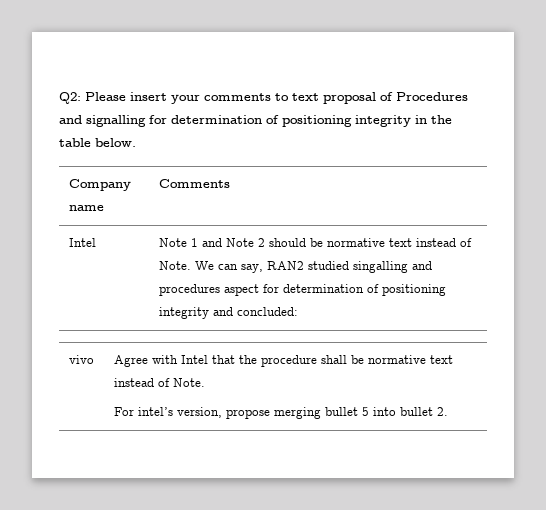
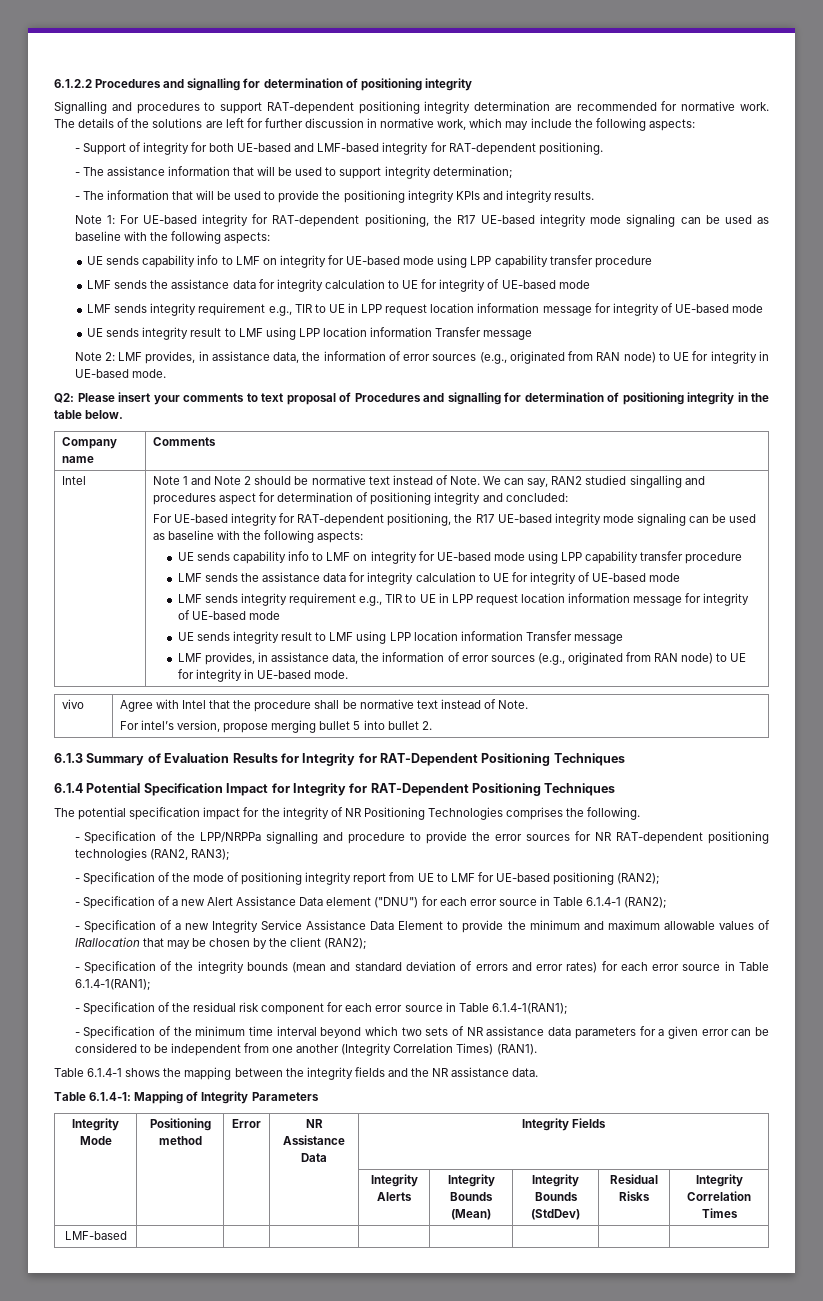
+ 6.1.2.2 Procedures and signalling for determination of positioning integrity
+ Signalling and procedures to support RAT-dependent positioning integrity determination are recommended for normative work. The details of the solutions are left for further discussion in normative work, which may include the following aspects:
+ - Support of integrity for both UE-based and LMF-based integrity for RAT-dependent positioning.
+ - The assistance information that will be used to support integrity determination;
+ - The information that will be used to provide the positioning integrity KPIs and integrity results.
+ Note 1: For UE-based integrity for RAT-dependent positioning, the R17 UE-based integrity mode signaling can be used as baseline with the following aspects:
+ UE sends capability info to LMF on integrity for UE-based mode using LPP capability transfer procedure
+ LMF sends the assistance data for integrity calculation to UE for integrity of UE-based mode
+ LMF sends integrity requirement e.g., TIR to UE in LPP request location information message for integrity of UE-based mode
+ UE sends integrity result to LMF using LPP location information Transfer message
+ Note 2: LMF provides, in assistance data, the information of error sources (e.g., originated from RAN node) to UE for integrity in UE-based mode.
  We can say, RAN2 studied singalling and procedures aspect for determination of positioning integrity and concluded:
+ For UE-based integrity for RAT-dependent positioning, the R17 UE-based integrity mode signaling can be used as baseline with the following aspects:
+ UE sends capability info to LMF on integrity for UE-based mode using LPP capability transfer procedure
+ LMF sends the assistance data for integrity calculation to UE for integrity of UE-based mode
+ LMF sends integrity requirement e.g., TIR to UE in LPP request location information message for integrity of UE-based mode
+ UE sends integrity result to LMF using LPP location information Transfer message
+ LMF provides, in assistance data, the information of error sources (e.g., originated from RAN node) to UE for integrity in UE-based mode.
+ 6.1.3 Summary of Evaluation Results for Integrity for RAT-Dependent Positioning Techniques
+ 6.1.4 Potential Specification Impact for Integrity for RAT-Dependent Positioning Techniques
+ The potential specification impact for the integrity of NR Positioning Technologies comprises the following.
+ - Specification of the LPP/NRPPa signalling and procedure to provide the error sources for NR RAT-dependent positioning technologies (RAN2, RAN3);
+ - Specification of the mode of positioning integrity report from UE to LMF for UE-based positioning (RAN2);
+ - Specification of a new Alert Assistance Data element ("DNU") for each error source in Table 6.1.4-1 (RAN2);
+ - Specification of a new Integrity Service Assistance Data Element to provide the minimum and maximum allowable values of IRallocation that may be chosen by the client (RAN2);
+ - Specification of the integrity bounds (mean and standard deviation of errors and error rates) for each error source in Table 6.1.4-1(RAN1);
+ - Specification of the residual risk component for each error source in Table 6.1.4-1(RAN1);
+ - Specification of the minimum time interval beyond which two sets of NR assistance data parameters for a given error can be considered to be independent from one another (Integrity Correlation Times) (RAN1).
+ Table 6.1.4-1 shows the mapping between the integrity fields and the NR assistance data.
+ Table 6.1.4-1: Mapping of Integrity Parameters
+ Integrity Mode | Positioning method | Error | NR Assistance Data | Integrity Fields
+ | | | | Integrity Alerts | Integrity Bounds (Mean) | Integrity Bounds (StdDev) | Residual Risks | Integrity Correlation Times
+ LMF-based | | | | | | | |

